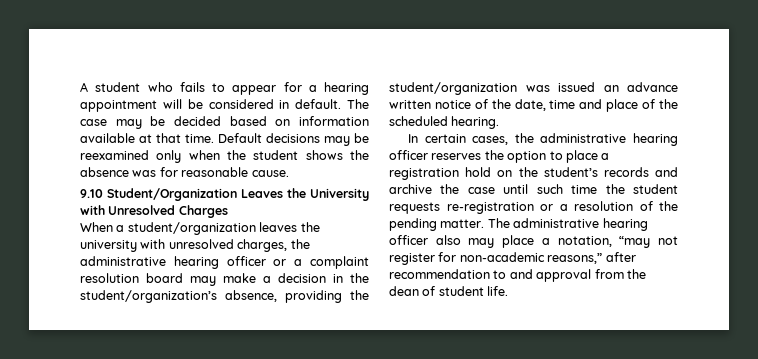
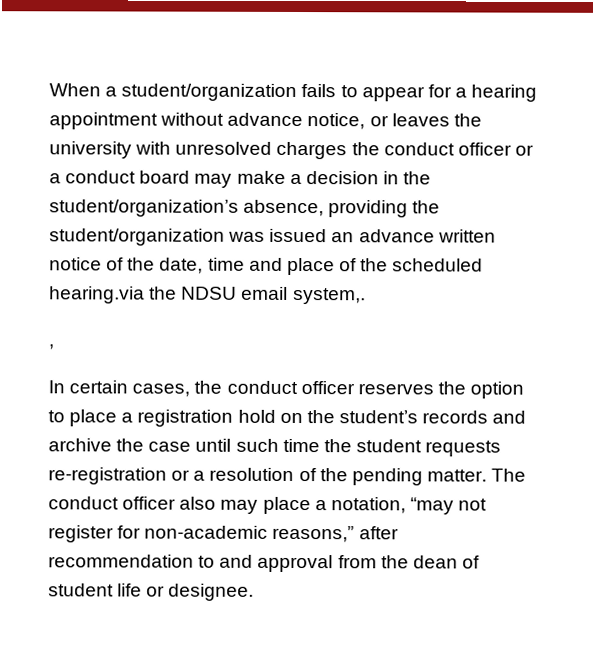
- A student who fails to appear for a hearing appointment will be considered in default. The case may be decided based on information available at that time. Default decisions may be reexamined only when the student shows the absence was for reasonable cause.
- 9.10 Student/Organization Leaves the University with Unresolved Charges
- When a student/organization leaves the university with unresolved charges, the administrative hearing officer or a complaint resolution board may make a decision in the student/organization’s absence, providing the student/organization was issued an advance written notice of the date, time and place of the scheduled hearing.
+ When a student/organization fails to appear for a hearing appointment without advance notice, or leaves the university with unresolved charges the conduct officer or a conduct board may make a decision in the student/organization’s absence, providing the student/organization was issued an advance written notice of the date, time and place of the scheduled hearing.via the NDSU email system,.
+ ,
- In certain cases, the administrative hearing officer reserves the option to place a registration hold on the student’s records and archive the case until such time the student requests re-registration or a resolution of the pending matter.
+ In certain cases, the conduct officer reserves the option to place a registration hold on the student’s records and archive the case until such time the student requests re-registration or a resolution of the pending matter.
- The administrative hearing officer also may place a notation, “may not register for non-academic reasons,” after recommendation to and approval from the dean of student life.
+ The conduct officer also may place a notation, “may not register for non-academic reasons,” after recommendation to and approval from the dean of student life or designee.

